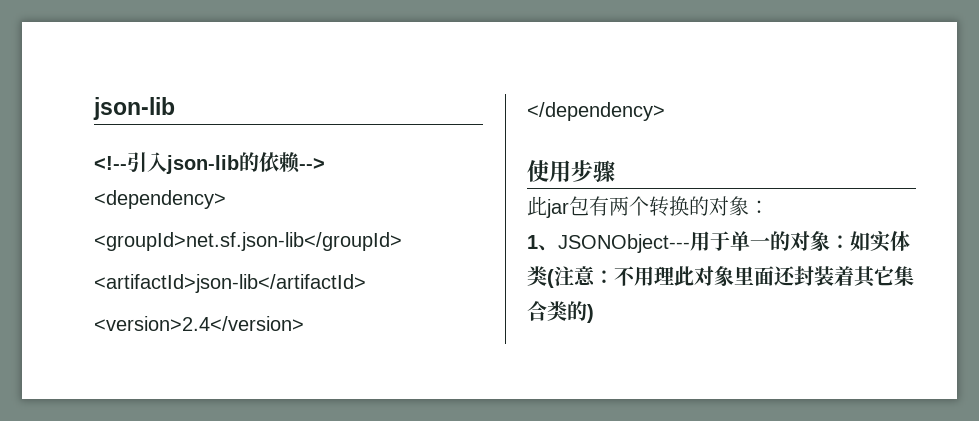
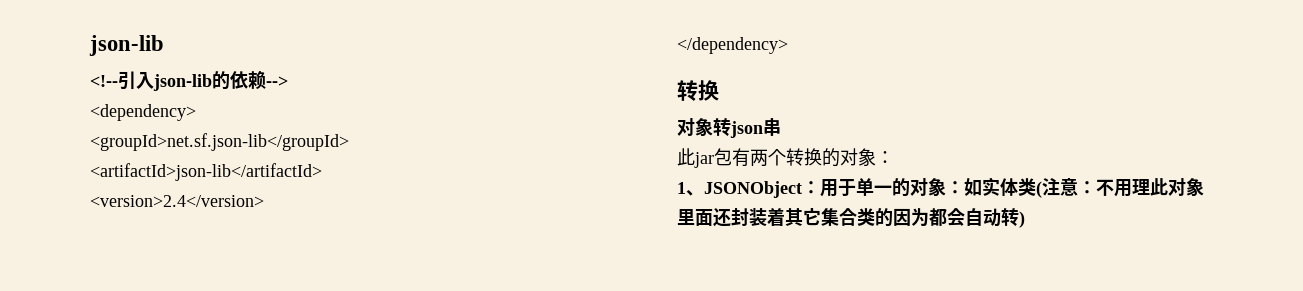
  </dependency>
- 使用步骤
+ 转换
+ 对象转json串
- 1、JSONObject---用于单一的对象：如实体类(注意：不用理此对象里面还封装着其它集合类的)
+ 1、JSONObject：用于单一的对象：如实体类(注意：不用理此对象里面还封装着其它集合类的因为都会自动转)

